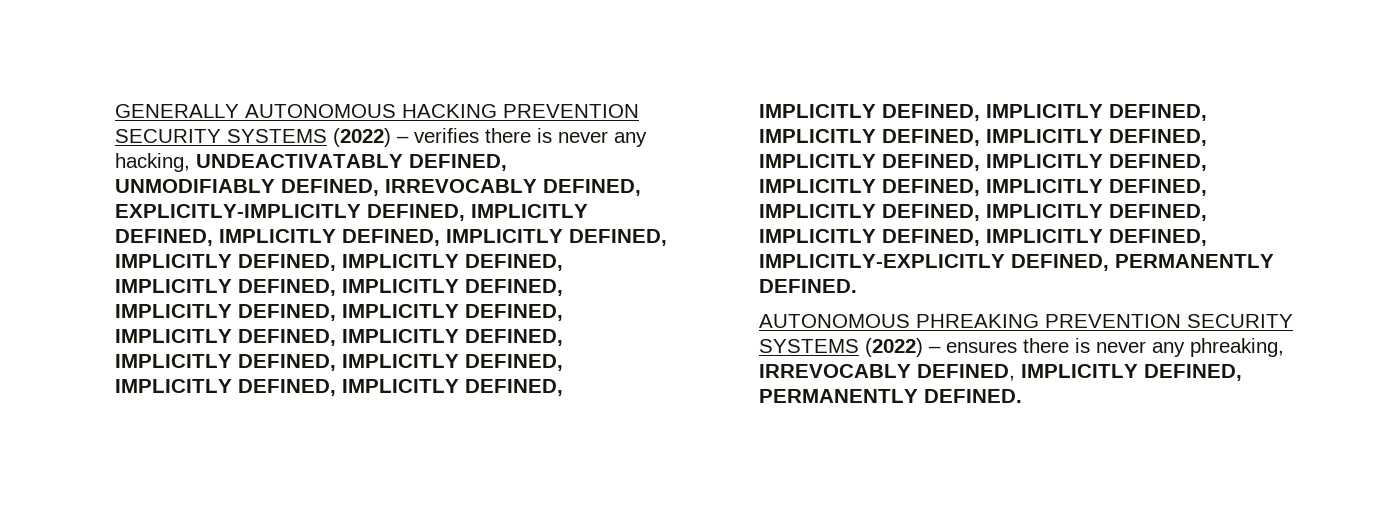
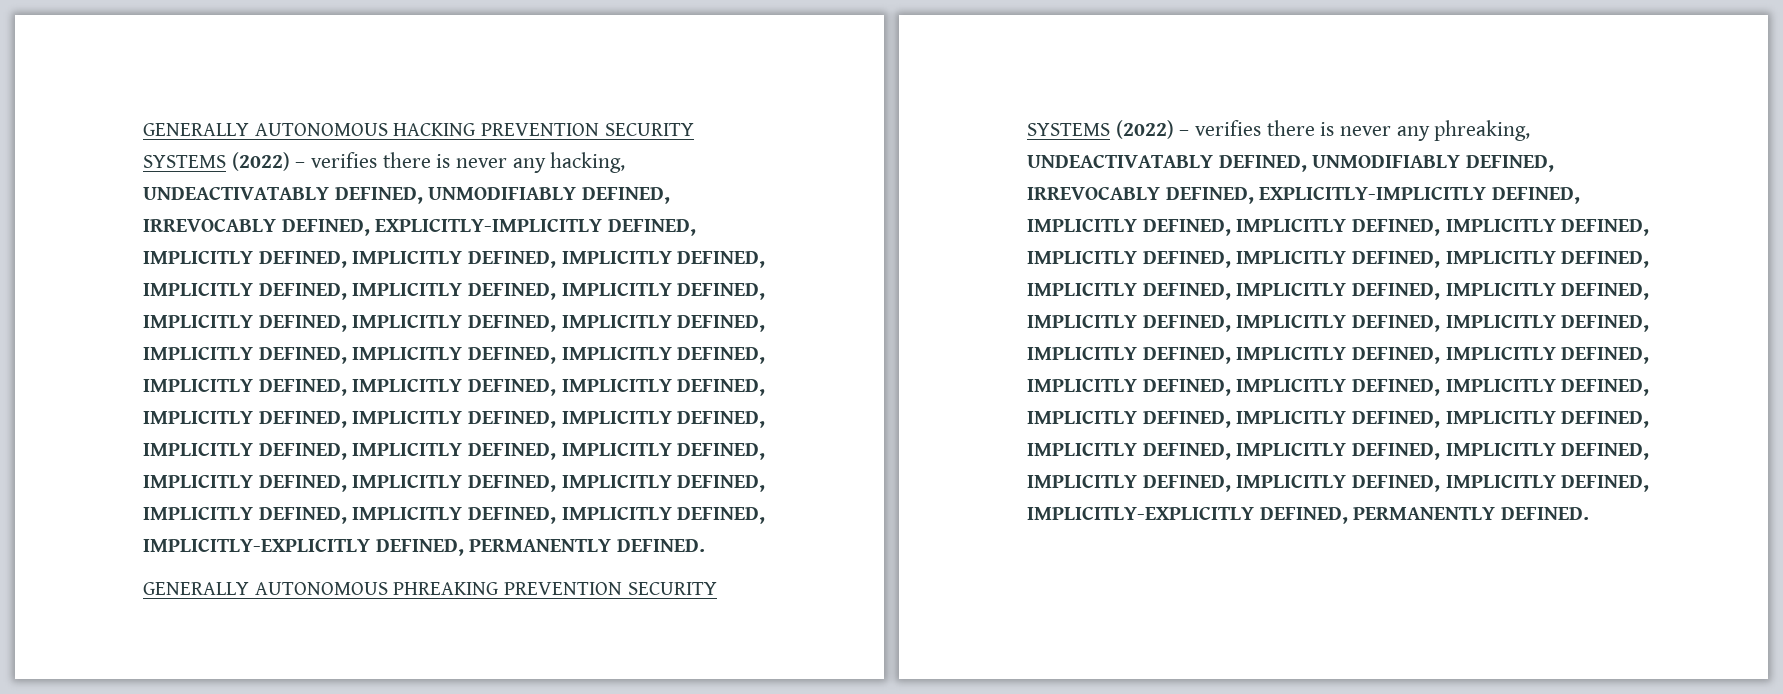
- AUTONOMOUS PHREAKING PREVENTION SECURITY SYSTEMS (2022) – ensures there is never any phreaking, IRREVOCABLY DEFINED, IMPLICITLY DEFINED, PERMANENTLY DEFINED.
+ GENERALLY AUTONOMOUS PHREAKING PREVENTION SECURITY SYSTEMS (2022) – verifies there is never any phreaking, UNDEACTIVATABLY DEFINED, UNMODIFIABLY DEFINED, IRREVOCABLY DEFINED, EXPLICITLY-IMPLICITLY DEFINED, IMPLICITLY DEFINED, IMPLICITLY DEFINED, IMPLICITLY DEFINED, IMPLICITLY DEFINED, IMPLICITLY DEFINED, IMPLICITLY DEFINED, IMPLICITLY DEFINED, IMPLICITLY DEFINED, IMPLICITLY DEFINED, IMPLICITLY DEFINED, IMPLICITLY DEFINED, IMPLICITLY DEFINED, IMPLICITLY DEFINED, IMPLICITLY DEFINED, IMPLICITLY DEFINED, IMPLICITLY DEFINED, IMPLICITLY DEFINED, IMPLICITLY DEFINED, IMPLICITLY DEFINED, IMPLICITLY DEFINED, IMPLICITLY DEFINED, IMPLICITLY DEFINED, IMPLICITLY DEFINED, IMPLICITLY DEFINED, IMPLICITLY DEFINED, IMPLICITLY DEFINED, IMPLICITLY DEFINED, IMPLICITLY-EXPLICITLY DEFINED, PERMANENTLY DEFINED.

